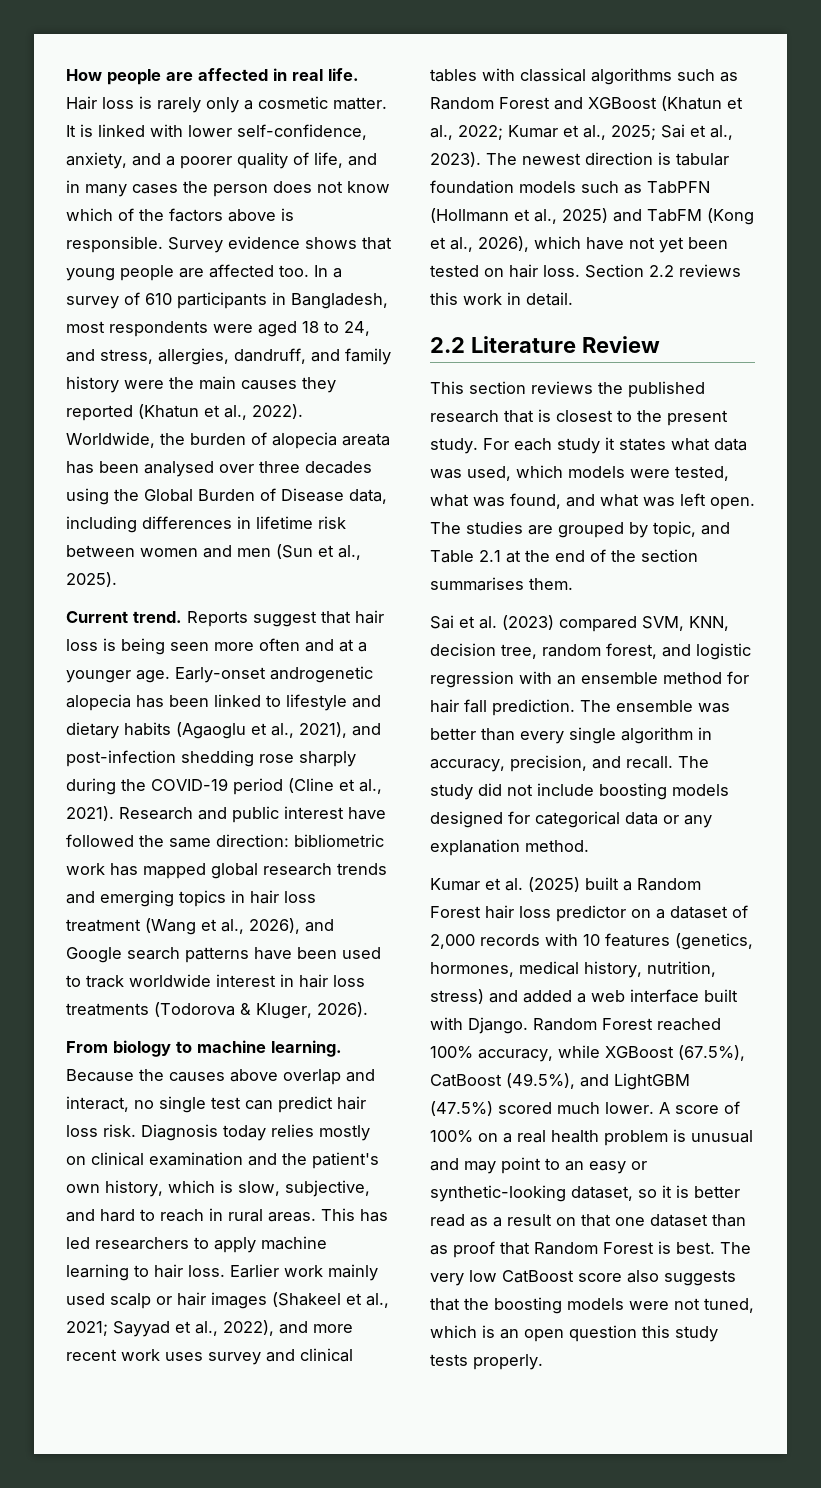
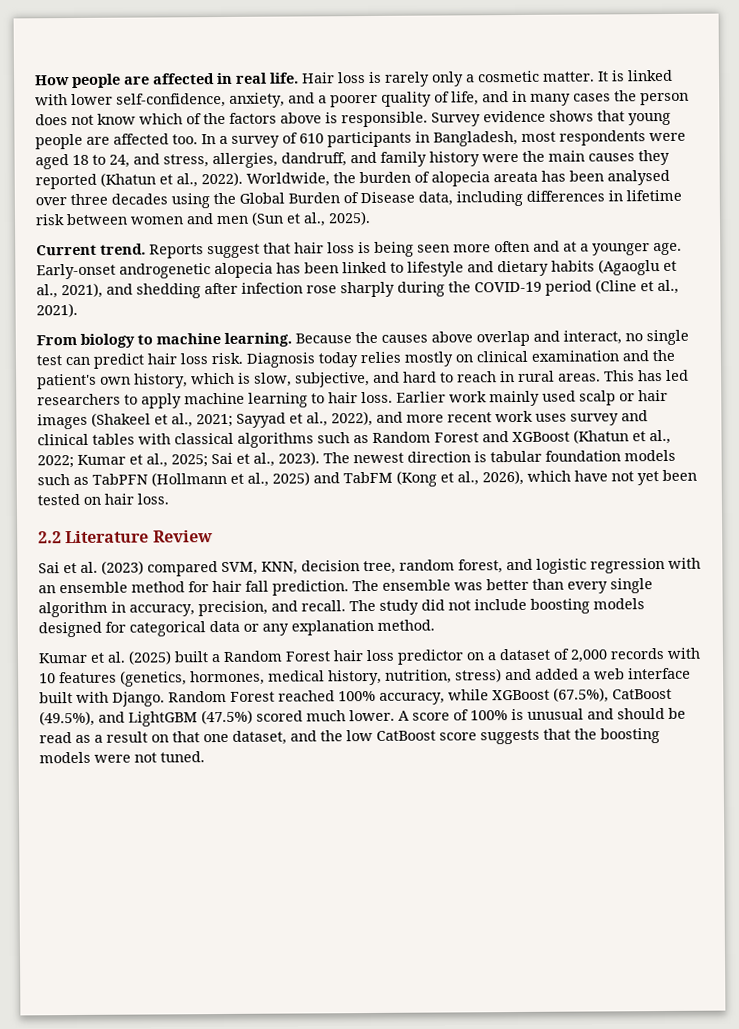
- Early-onset androgenetic alopecia has been linked to lifestyle and dietary habits (Agaoglu et al., 2021), and post-infection shedding rose sharply during the COVID-19 period (Cline et al., 2021). Research and public interest have followed the same direction: bibliometric work has mapped global research trends and emerging topics in hair loss treatment (Wang et al., 2026), and Google search patterns have been used to track worldwide interest in hair loss treatments (Todorova & Kluger, 2026).
+ Early-onset androgenetic alopecia has been linked to lifestyle and dietary habits (Agaoglu et al., 2021), and shedding after infection rose sharply during the COVID-19 period (Cline et al., 2021).
- The newest direction is tabular foundation models such as TabPFN (Hollmann et al., 2025) and TabFM (Kong et al., 2026), which have not yet been tested on hair loss. Section 2.2 reviews this work in detail.
+ The newest direction is tabular foundation models such as TabPFN (Hollmann et al., 2025) and TabFM (Kong et al., 2026), which have not yet been tested on hair loss.
  2.2 Literature Review
- This section reviews the published research that is closest to the present study. For each study it states what data was used, which models were tested, what was found, and what was left open. The studies are grouped by topic, and Table 2.1 at the end of the section summarises them.
- A score of 100% on a real health problem is unusual and may point to an easy or synthetic-looking dataset, so it is better read as a result on that one dataset than as proof that Random Forest is best. The very low CatBoost score also suggests that the boosting models were not tuned, which is an open question this study tests properly.
+ A score of 100% is unusual and should be read as a result on that one dataset, and the low CatBoost score suggests that the boosting models were not tuned.

